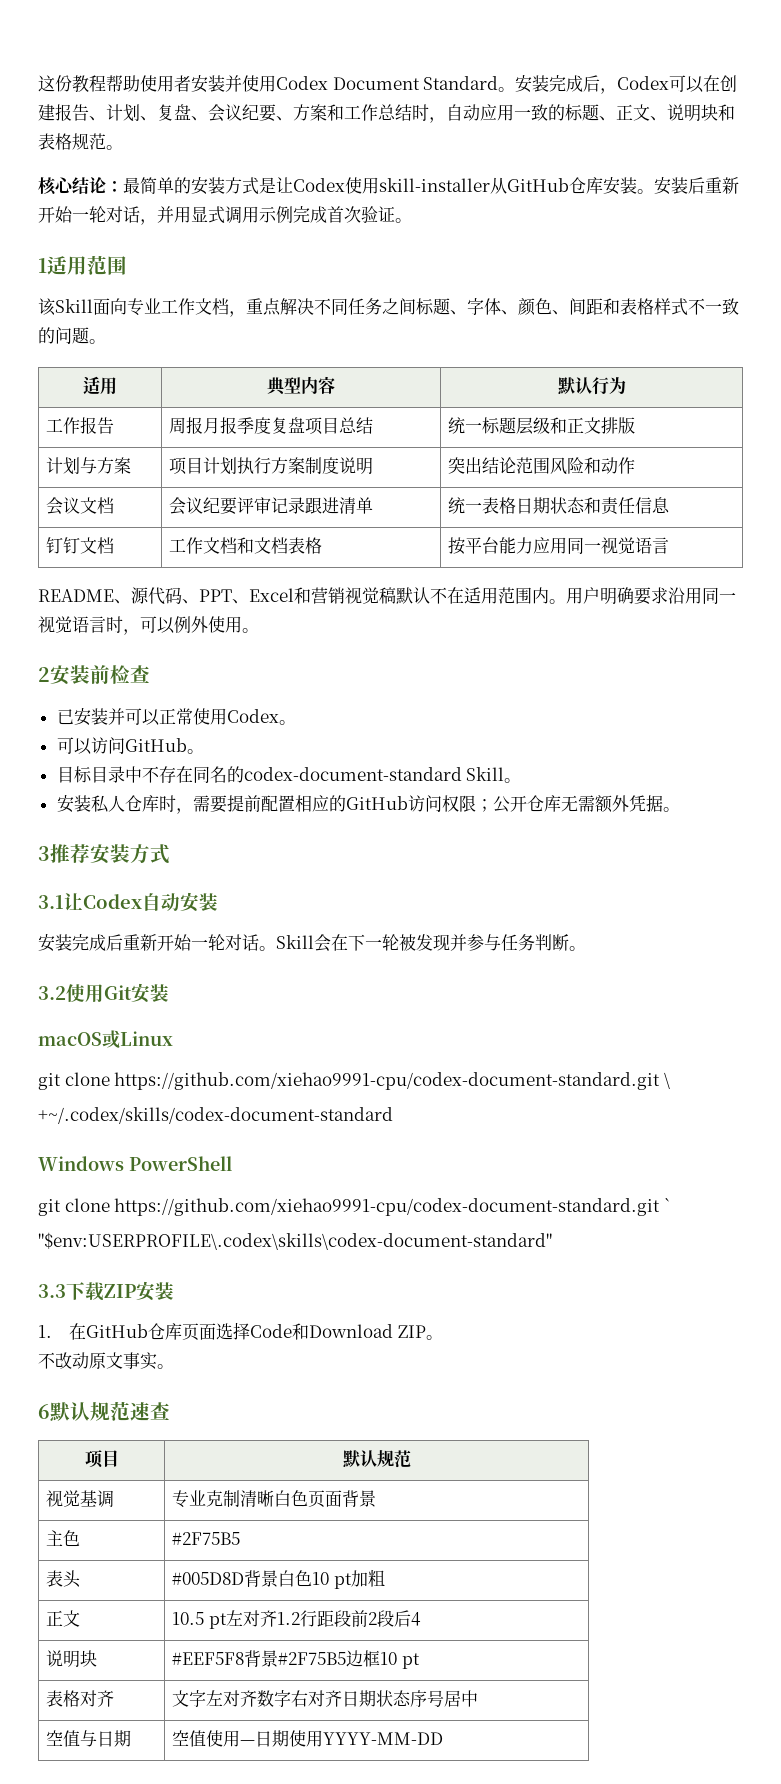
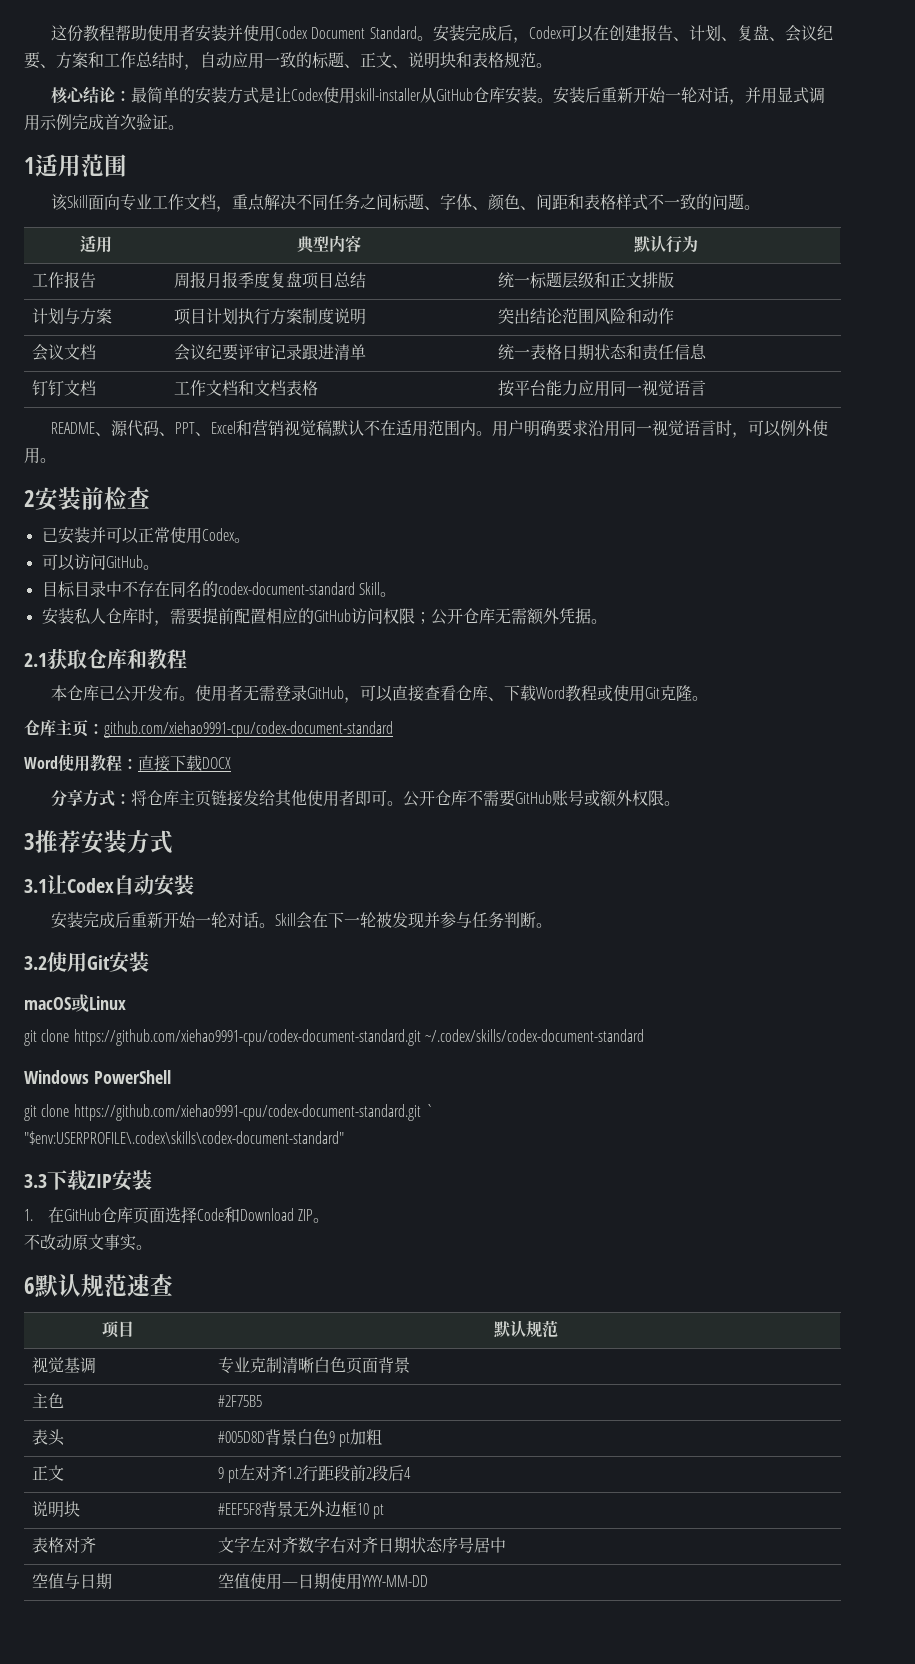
+ 2.1获取仓库和教程
+ 本仓库已公开发布。使用者无需登录GitHub，可以直接查看仓库、下载Word教程或使用Git克隆。
+ 仓库主页：github.com/xiehao9991-cpu/codex-document-standard
+ Word使用教程：直接下载DOCX
+ 分享方式：将仓库主页链接发给其他使用者即可。公开仓库不需要GitHub账号或额外权限。
- git clone https://github.com/xiehao9991-cpu/codex-document-standard.git \
- +~/.codex/skills/codex-document-standard
+ git clone https://github.com/xiehao9991-cpu/codex-document-standard.git ~/.codex/skills/codex-document-standard
- 表头 | #005D8D背景白色10 pt加粗
+ 表头 | #005D8D背景白色9 pt加粗
- 正文 | 10.5 pt左对齐1.2行距段前2段后4
+ 正文 | 9 pt左对齐1.2行距段前2段后4
- 说明块 | #EEF5F8背景#2F75B5边框10 pt
+ 说明块 | #EEF5F8背景无外边框10 pt

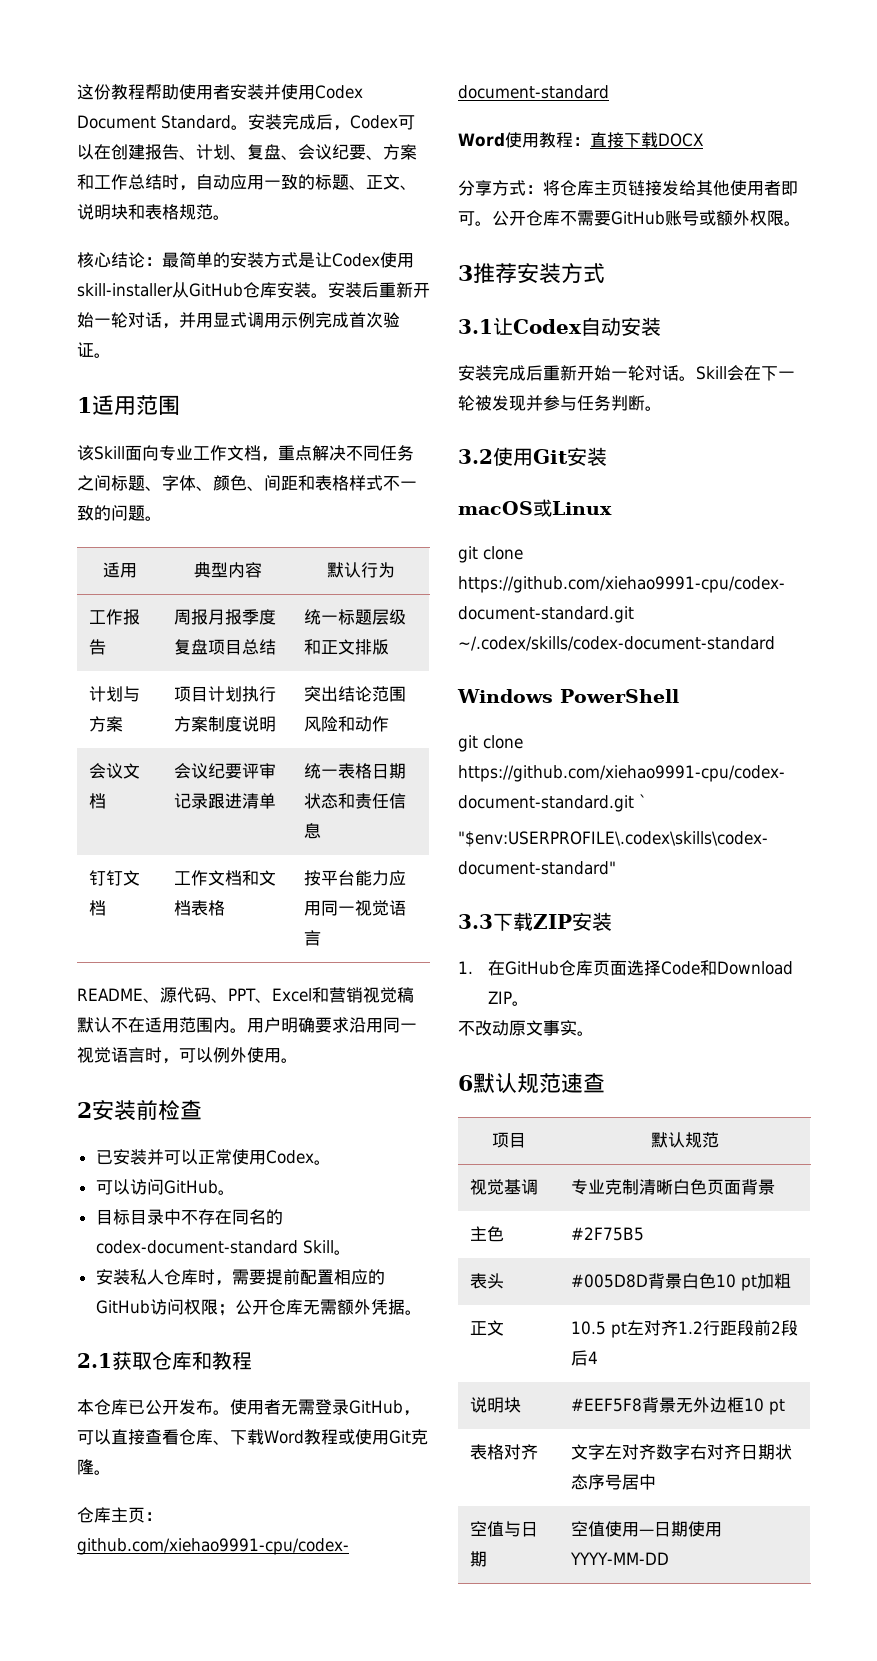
- 表头 | #005D8D背景白色9 pt加粗
+ 表头 | #005D8D背景白色10 pt加粗
- 正文 | 9 pt左对齐1.2行距段前2段后4
+ 正文 | 10.5 pt左对齐1.2行距段前2段后4

